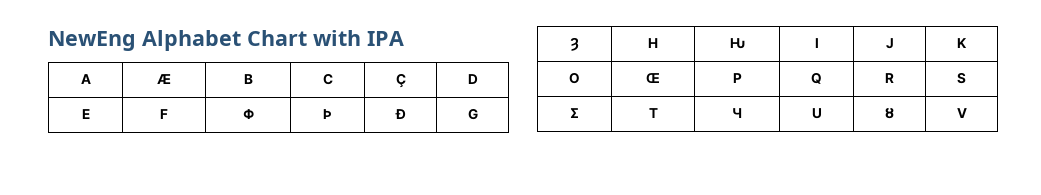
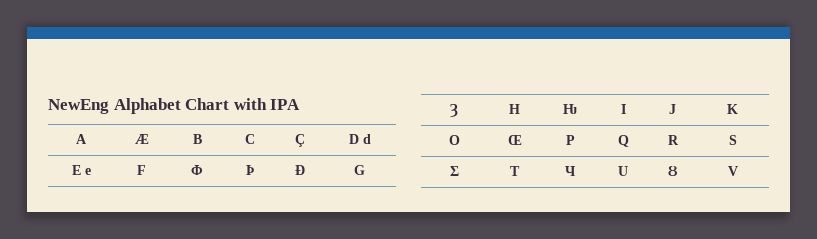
- A | Æ | B | C | Ç | D
+ A | Æ | B | C | Ç | D d
- E | F | Φ | Þ | Ð | G
+ E e | F | Φ | Þ | Ð | G

